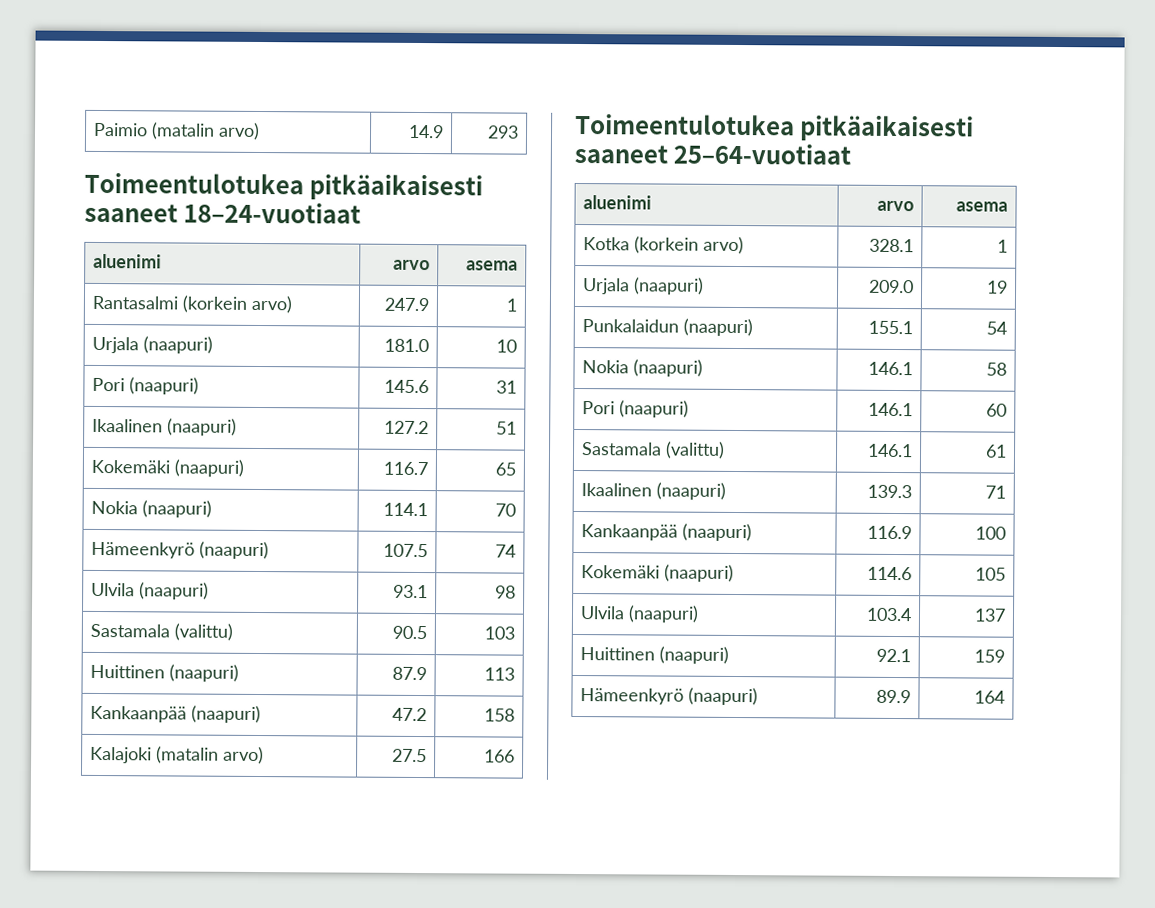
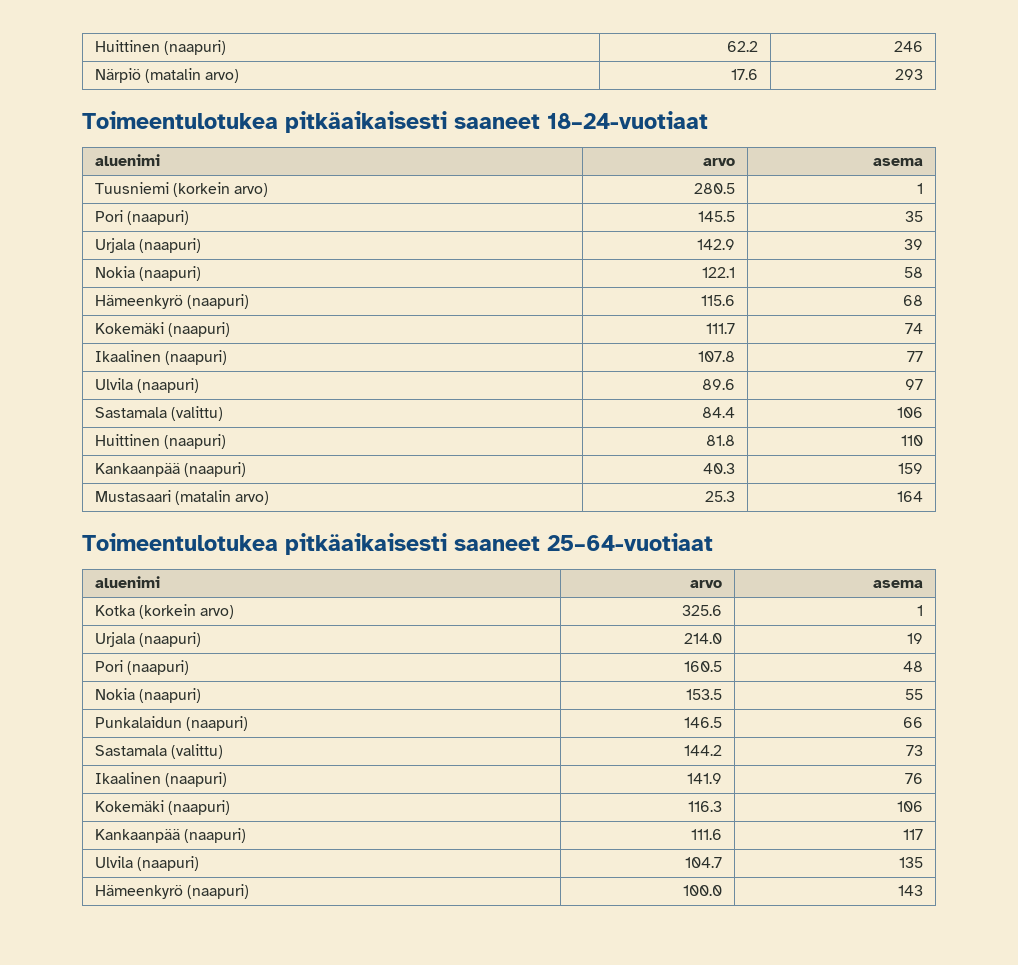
- Paimio (matalin arvo) | 14.9 | 293
+ Huittinen (naapuri) | 62.2 | 246
+ Närpiö (matalin arvo) | 17.6 | 293
- Rantasalmi (korkein arvo) | 247.9 | 1
- Urjala (naapuri) | 181.0 | 10
- Pori (naapuri) | 145.6 | 31
- Ikaalinen (naapuri) | 127.2 | 51
- Kokemäki (naapuri) | 116.7 | 65
- Nokia (naapuri) | 114.1 | 70
- Hämeenkyrö (naapuri) | 107.5 | 74
- Ulvila (naapuri) | 93.1 | 98
- Sastamala (valittu) | 90.5 | 103
- Huittinen (naapuri) | 87.9 | 113
- Kankaanpää (naapuri) | 47.2 | 158
- Kalajoki (matalin arvo) | 27.5 | 166
+ Tuusniemi (korkein arvo) | 280.5 | 1
+ Pori (naapuri) | 145.5 | 35
+ Urjala (naapuri) | 142.9 | 39
+ Nokia (naapuri) | 122.1 | 58
+ Hämeenkyrö (naapuri) | 115.6 | 68
+ Kokemäki (naapuri) | 111.7 | 74
+ Ikaalinen (naapuri) | 107.8 | 77
+ Ulvila (naapuri) | 89.6 | 97
+ Sastamala (valittu) | 84.4 | 106
+ Huittinen (naapuri) | 81.8 | 110
+ Kankaanpää (naapuri) | 40.3 | 159
+ Mustasaari (matalin arvo) | 25.3 | 164
- Kotka (korkein arvo) | 328.1 | 1
- Urjala (naapuri) | 209.0 | 19
+ Kotka (korkein arvo) | 325.6 | 1
+ Urjala (naapuri) | 214.0 | 19
- Punkalaidun (naapuri) | 155.1 | 54
- Nokia (naapuri) | 146.1 | 58
- Pori (naapuri) | 146.1 | 60
- Sastamala (valittu) | 146.1 | 61
- Ikaalinen (naapuri) | 139.3 | 71
- Kankaanpää (naapuri) | 116.9 | 100
- Kokemäki (naapuri) | 114.6 | 105
- Ulvila (naapuri) | 103.4 | 137
- Huittinen (naapuri) | 92.1 | 159
- Hämeenkyrö (naapuri) | 89.9 | 164
+ Pori (naapuri) | 160.5 | 48
+ Nokia (naapuri) | 153.5 | 55
+ Punkalaidun (naapuri) | 146.5 | 66
+ Sastamala (valittu) | 144.2 | 73
+ Ikaalinen (naapuri) | 141.9 | 76
+ Kokemäki (naapuri) | 116.3 | 106
+ Kankaanpää (naapuri) | 111.6 | 117
+ Ulvila (naapuri) | 104.7 | 135
+ Hämeenkyrö (naapuri) | 100.0 | 143

